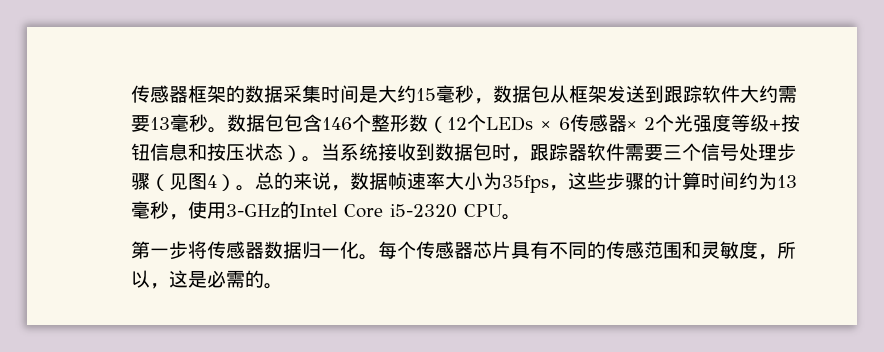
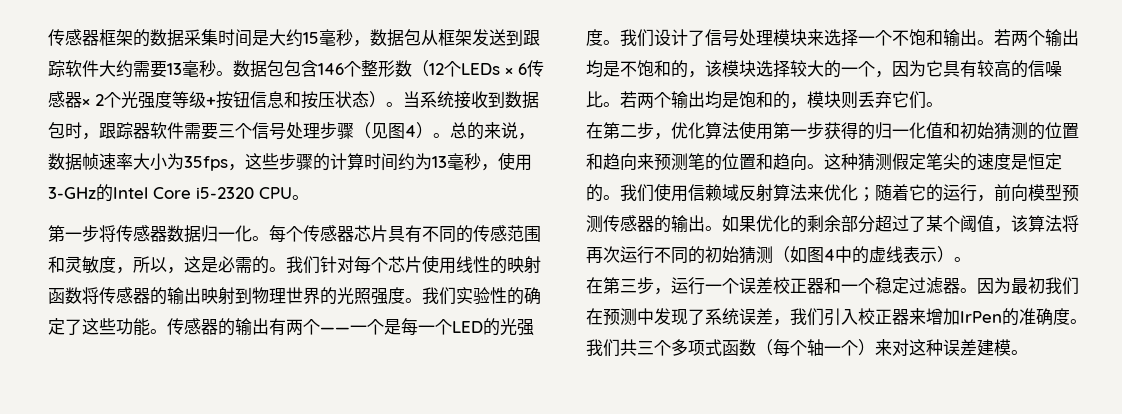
+ 我们针对每个芯片使用线性的映射函数将传感器的输出映射到物理世界的光照强度。我们实验性的确定了这些功能。传感器的输出有两个——一个是每一个LED的光强度。我们设计了信号处理模块来选择一个不饱和输出。若两个输出均是不饱和的，该模块选择较大的一个，因为它具有较高的信噪比。若两个输出均是饱和的，模块则丢弃它们。
+ 在第二步，优化算法使用第一步获得的归一化值和初始猜测的位置和趋向来预测笔的位置和趋向。这种猜测假定笔尖的速度是恒定的。我们使用信赖域反射算法来优化；随着它的运行，前向模型预测传感器的输出。如果优化的剩余部分超过了某个阈值，该算法将再次运行不同的初始猜测（如图4中的虚线表示）。
+ 在第三步，运行一个误差校正器和一个稳定过滤器。因为最初我们在预测中发现了系统误差，我们引入校正器来增加IrPen的准确度。我们共三个多项式函数（每个轴一个）来对这种误差建模。

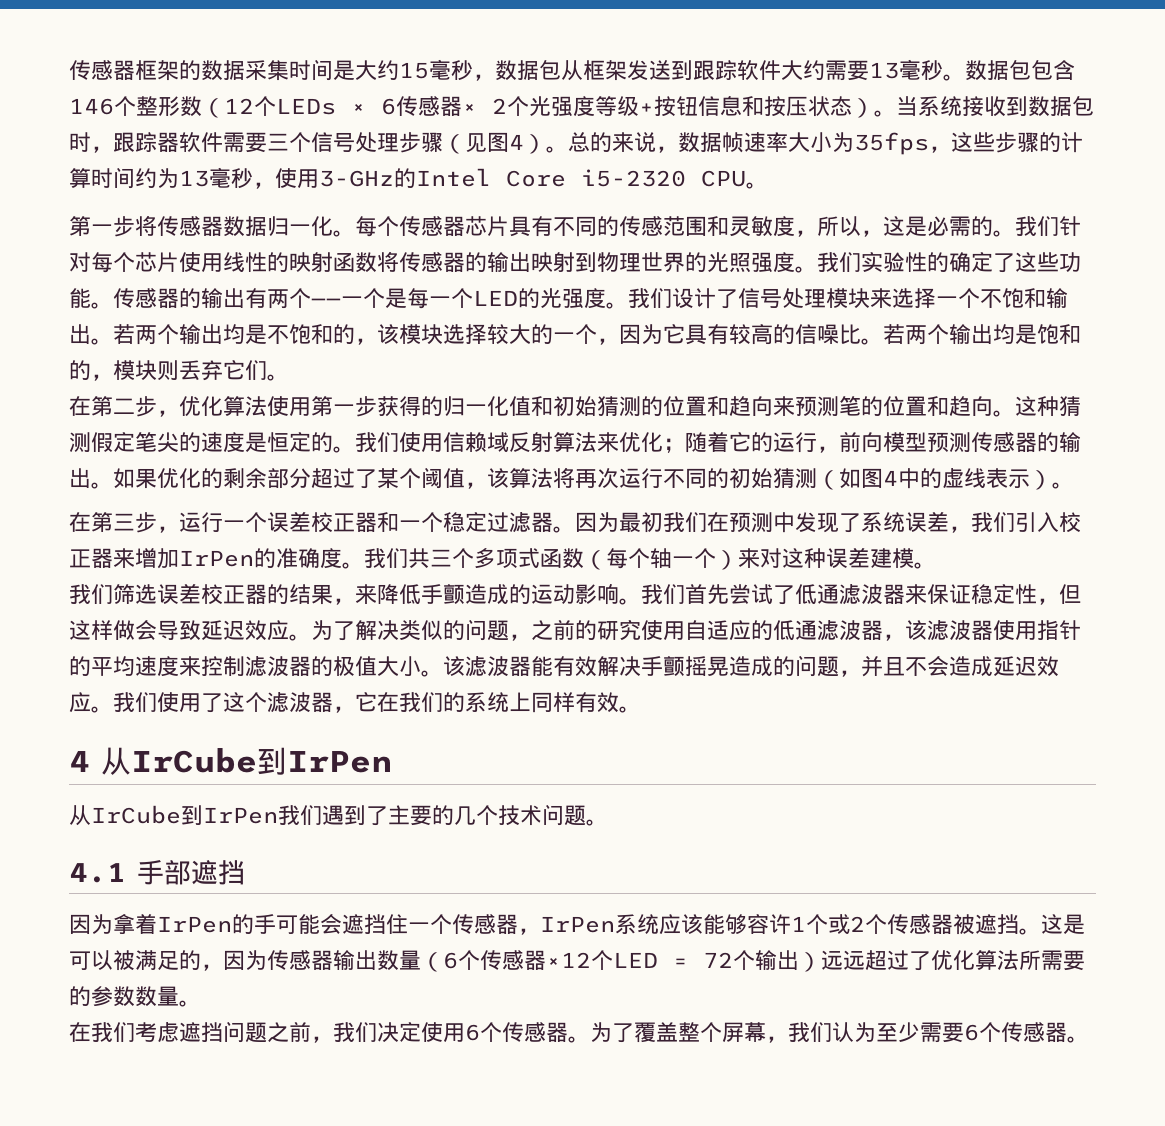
+ 我们筛选误差校正器的结果，来降低手颤造成的运动影响。我们首先尝试了低通滤波器来保证稳定性，但这样做会导致延迟效应。为了解决类似的问题，之前的研究使用自适应的低通滤波器，该滤波器使用指针的平均速度来控制滤波器的极值大小。该滤波器能有效解决手颤摇晃造成的问题，并且不会造成延迟效应。我们使用了这个滤波器，它在我们的系统上同样有效。
+ 4从IrCube到IrPen
+ 从IrCube到IrPen我们遇到了主要的几个技术问题。
+ 4.1手部遮挡
+ 因为拿着IrPen的手可能会遮挡住一个传感器，IrPen系统应该能够容许1个或2个传感器被遮挡。这是可以被满足的，因为传感器输出数量（6个传感器×12个LED = 72个输出）远远超过了优化算法所需要的参数数量。
+ 在我们考虑遮挡问题之前，我们决定使用6个传感器。为了覆盖整个屏幕，我们认为至少需要6个传感器。

